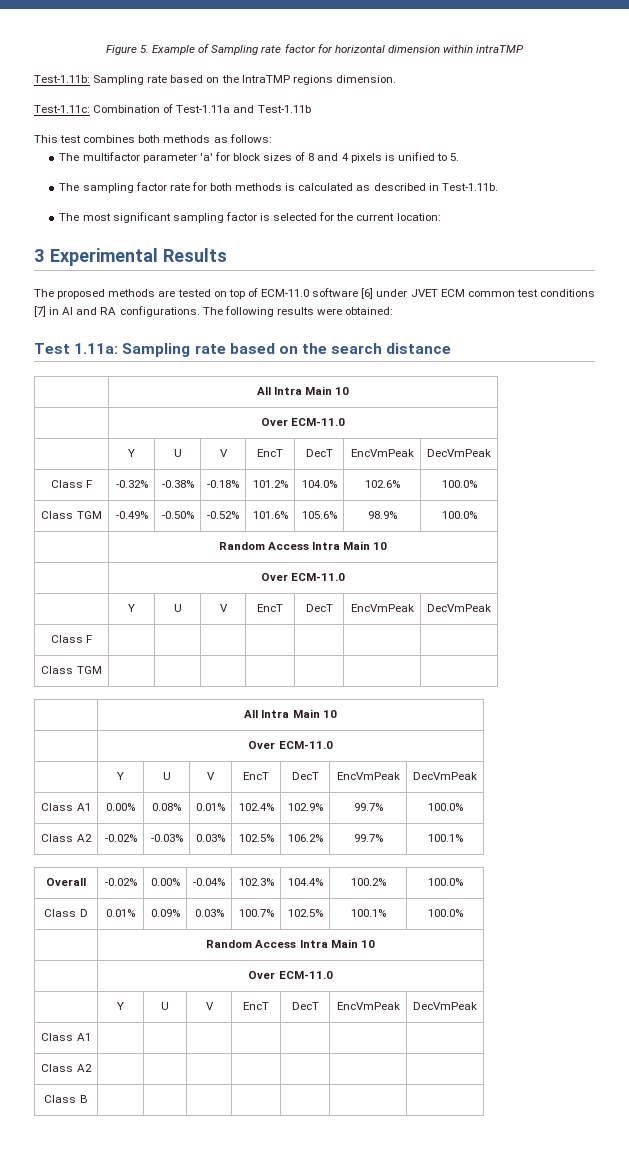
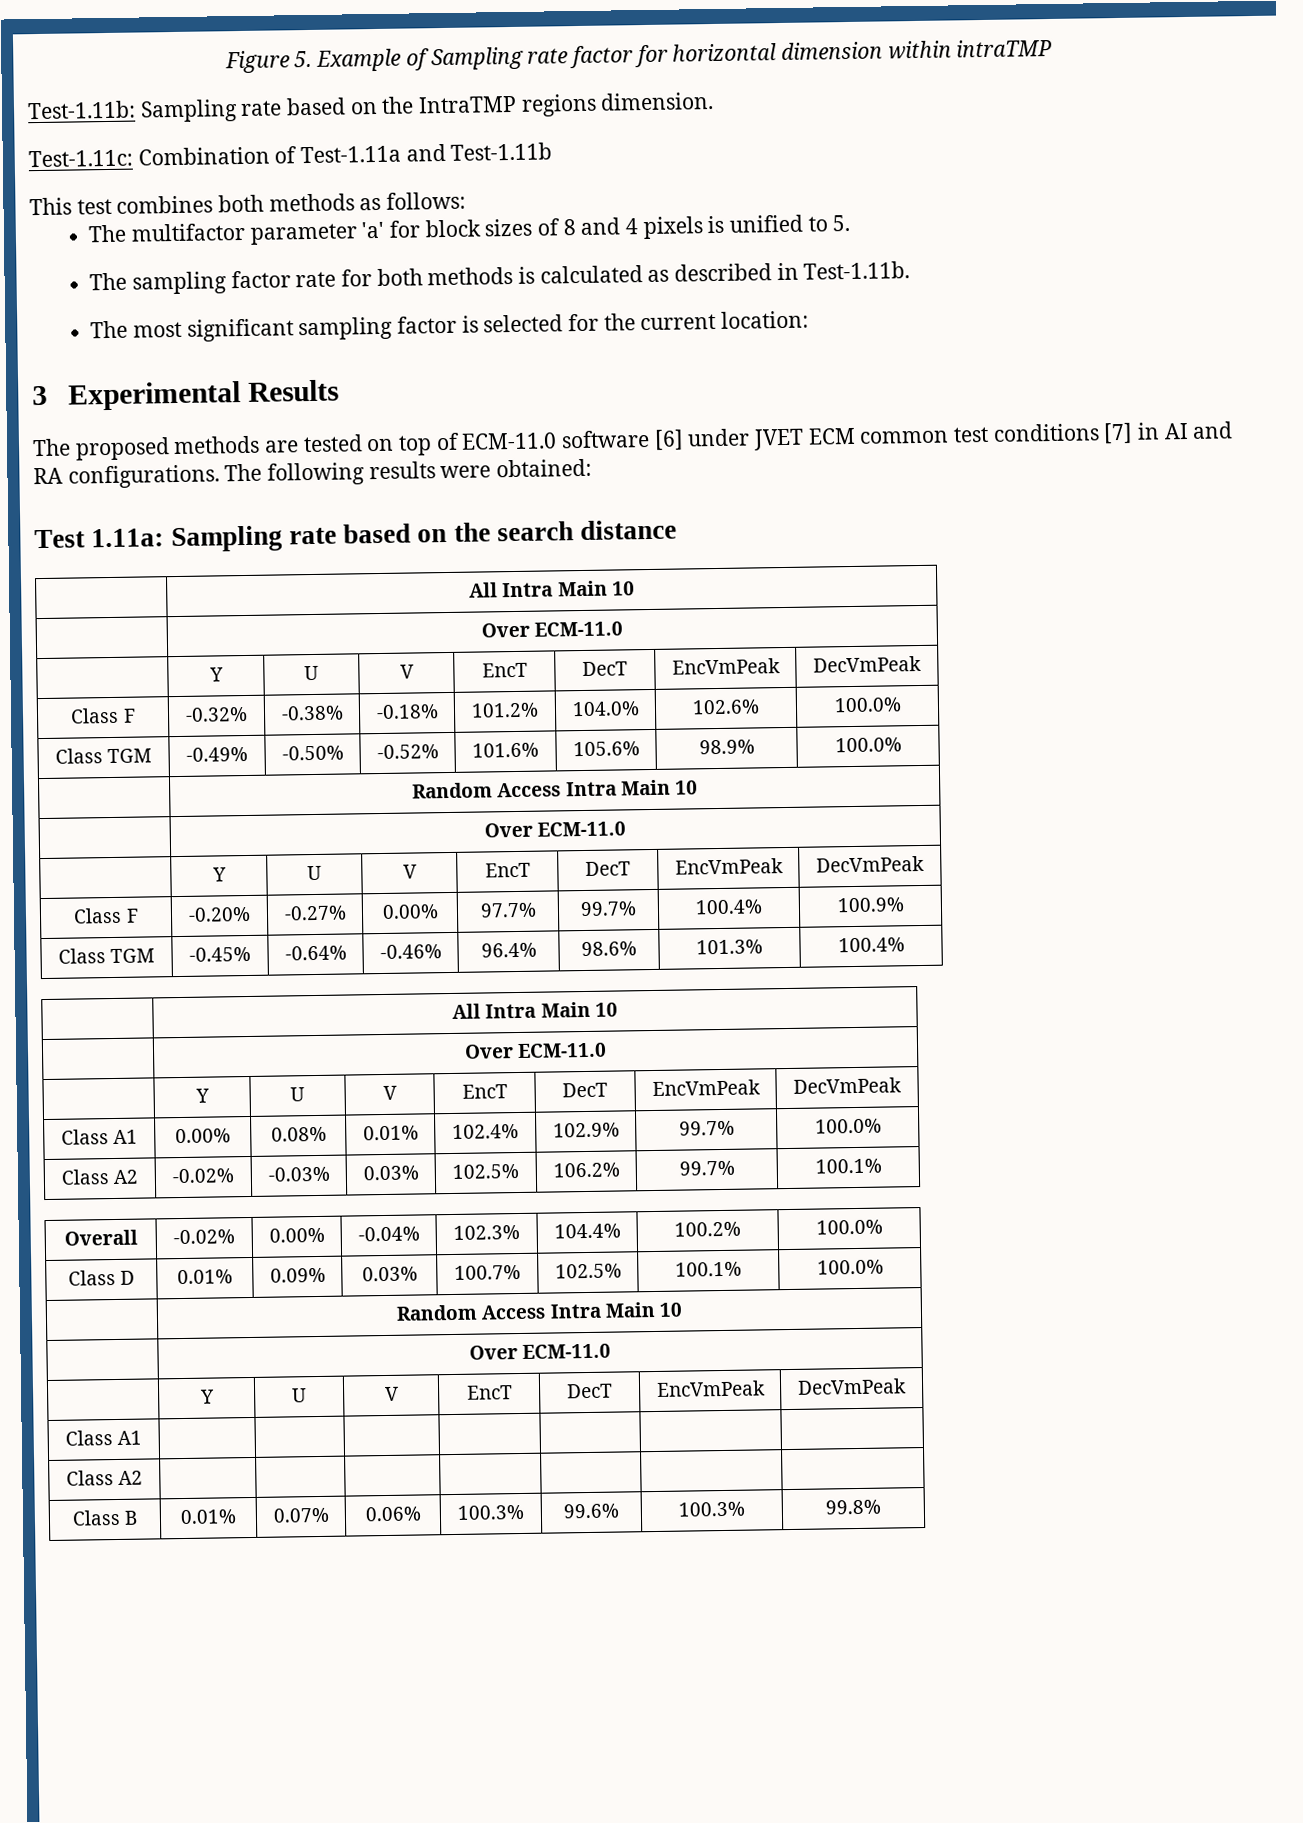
- Class F | | | | | | |
- Class TGM | | | | | | |
+ Class F | -0.20% | -0.27% | 0.00% | 97.7% | 99.7% | 100.4% | 100.9%
+ Class TGM | -0.45% | -0.64% | -0.46% | 96.4% | 98.6% | 101.3% | 100.4%
- Class B | | | | | | |
+ Class B | 0.01% | 0.07% | 0.06% | 100.3% | 99.6% | 100.3% | 99.8%

